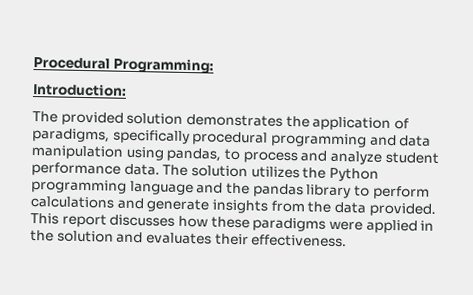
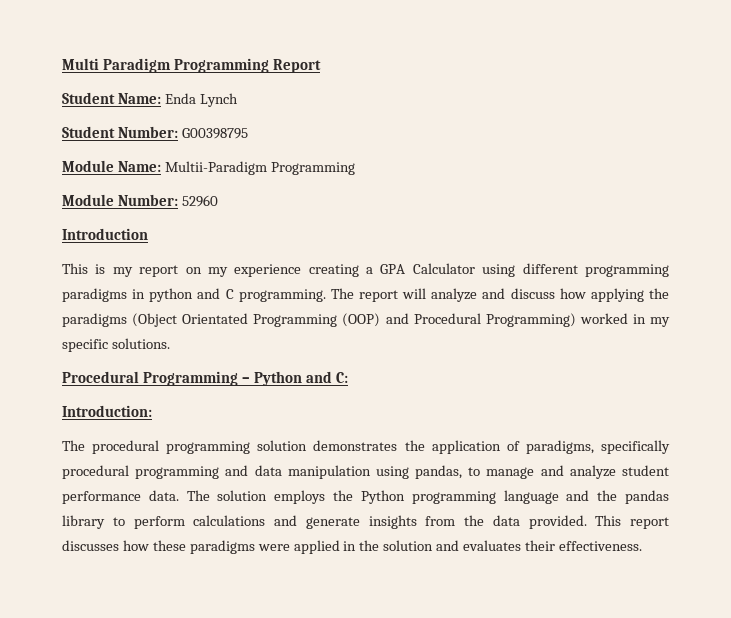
- Procedural Programming:
+ Multi Paradigm Programming Report
+ Student Name: Enda Lynch
+ Student Number: G00398795
+ Module Name: Multii-Paradigm Programming
+ Module Number: 52960
+ Introduction
+ This is my report on my experience creating a GPA Calculator using different programming paradigms in python and C programming. The report will analyze and discuss how applying the paradigms (Object Orientated Programming (OOP) and Procedural Programming) worked in my specific solutions.
+ Procedural Programming – Python and C:
- The provided solution demonstrates the application of paradigms, specifically procedural programming and data manipulation using pandas, to process and analyze student performance data.
+ The procedural programming solution demonstrates the application of paradigms, specifically procedural programming and data manipulation using pandas, to manage and analyze student performance data.
- The solution utilizes the Python programming language and the pandas library to perform calculations and generate insights from the data provided.
+ The solution employs the Python programming language and the pandas library to perform calculations and generate insights from the data provided.

